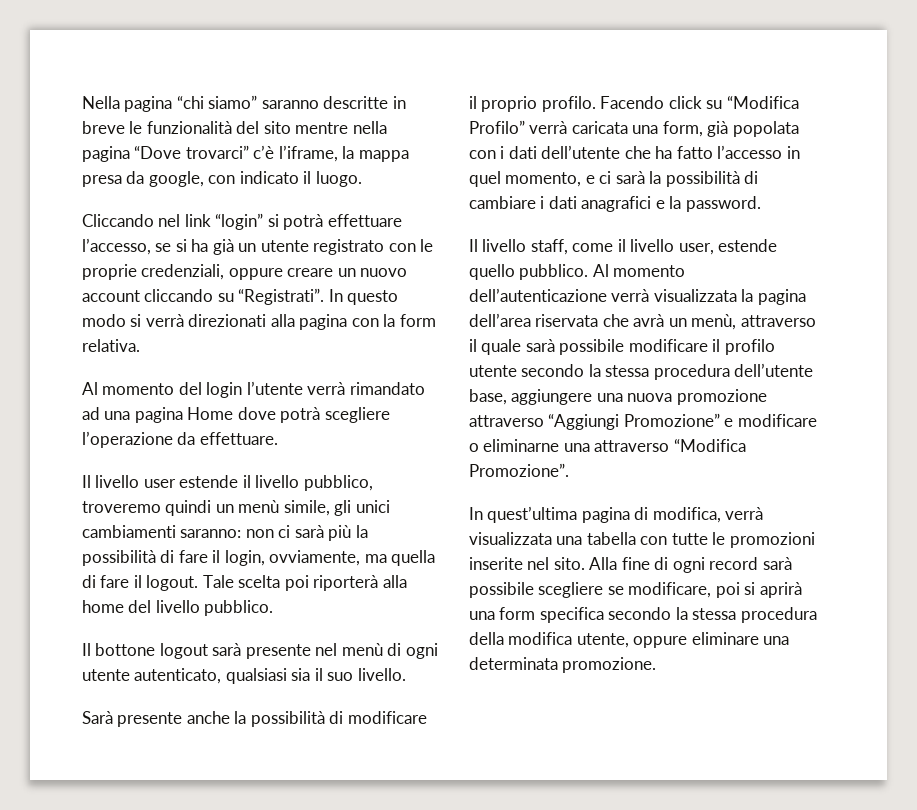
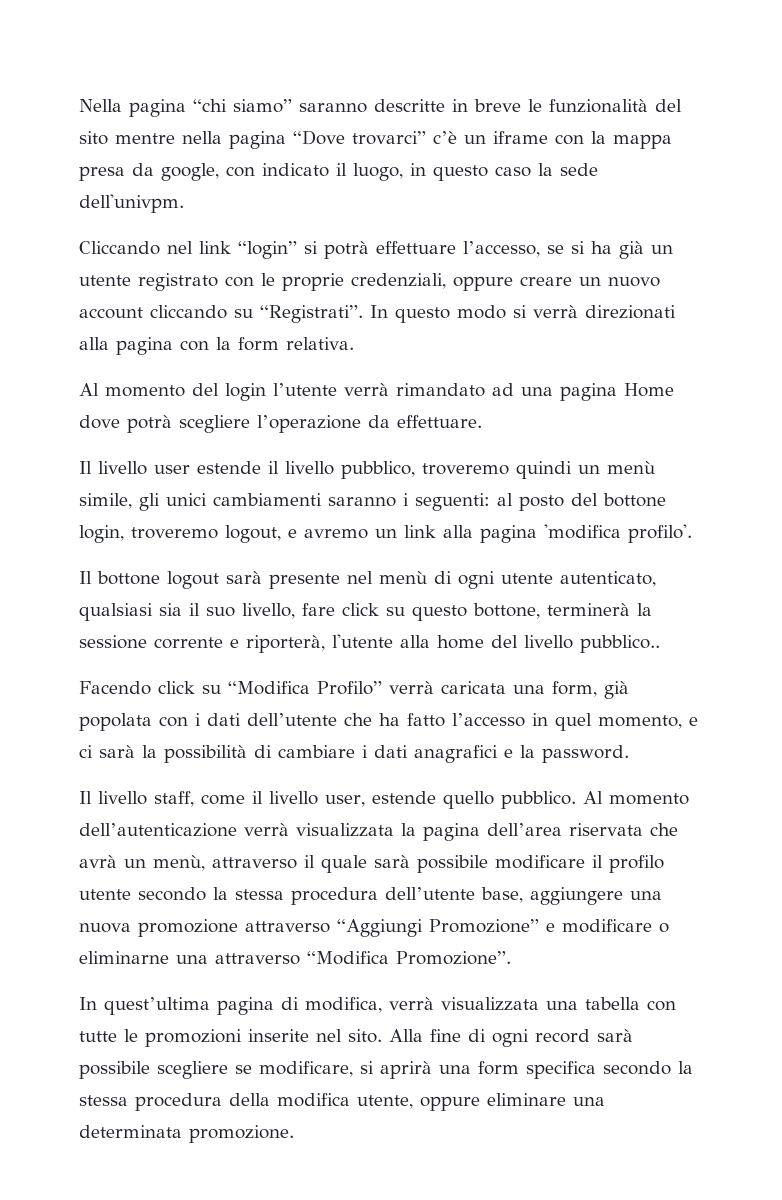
- Nella pagina “chi siamo” saranno descritte in breve le funzionalità del sito mentre nella pagina “Dove trovarci” c’è l’iframe, la mappa presa da google, con indicato il luogo.
+ Nella pagina “chi siamo” saranno descritte in breve le funzionalità del sito mentre nella pagina “Dove trovarci” c’è un iframe con la mappa presa da google, con indicato il luogo, in questo caso la sede dell'univpm.
- Il livello user estende il livello pubblico, troveremo quindi un menù simile, gli unici cambiamenti saranno: non ci sarà più la possibilità di fare il login, ovviamente, ma quella di fare il logout. Tale scelta poi riporterà alla home del livello pubblico.
+ Il livello user estende il livello pubblico, troveremo quindi un menù simile, gli unici cambiamenti saranno i seguenti: al posto del bottone login, troveremo logout, e avremo un link alla pagina 'modifica profilo'.
- Il bottone logout sarà presente nel menù di ogni utente autenticato, qualsiasi sia il suo livello.
- Sarà presente anche la possibilità di modificare il proprio profilo. Facendo click su “Modifica Profilo” verrà caricata una form, già popolata con i dati dell’utente che ha fatto l’accesso in quel momento, e ci sarà la possibilità di cambiare i dati anagrafici e la password.
+ Il bottone logout sarà presente nel menù di ogni utente autenticato, qualsiasi sia il suo livello, fare click su questo bottone, terminerà la sessione corrente e riporterà, l'utente alla home del livello pubblico..
+ Facendo click su “Modifica Profilo” verrà caricata una form, già popolata con i dati dell’utente che ha fatto l’accesso in quel momento, e ci sarà la possibilità di cambiare i dati anagrafici e la password.
- Alla fine di ogni record sarà possibile scegliere se modificare, poi si aprirà una form specifica secondo la stessa procedura della modifica utente, oppure eliminare una determinata promozione.
+ Alla fine di ogni record sarà possibile scegliere se modificare, si aprirà una form specifica secondo la stessa procedura della modifica utente, oppure eliminare una determinata promozione.

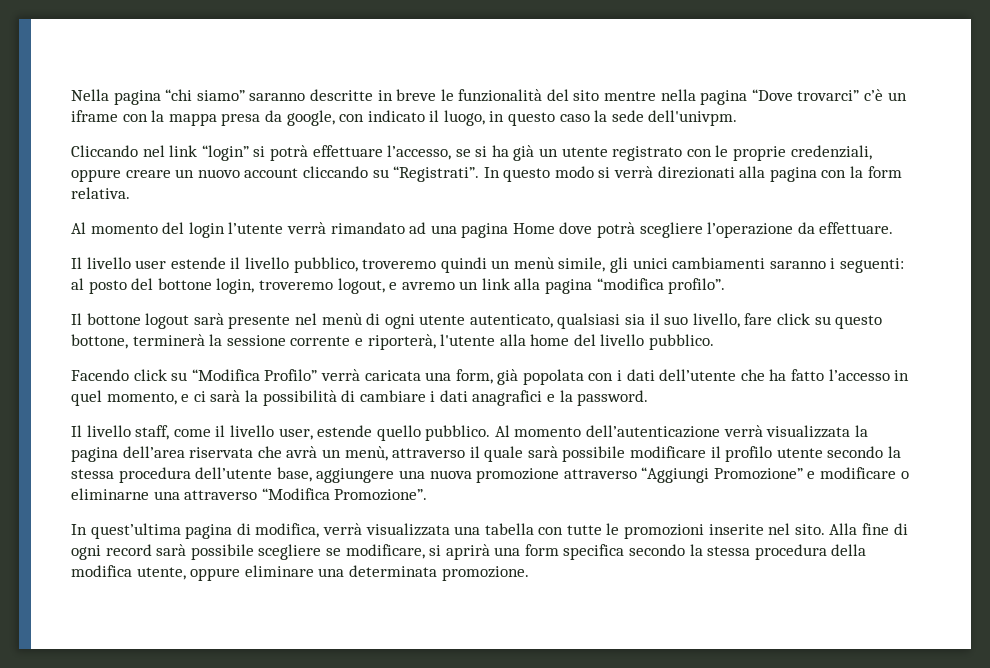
- Il livello user estende il livello pubblico, troveremo quindi un menù simile, gli unici cambiamenti saranno i seguenti: al posto del bottone login, troveremo logout, e avremo un link alla pagina 'modifica profilo'.
+ Il livello user estende il livello pubblico, troveremo quindi un menù simile, gli unici cambiamenti saranno i seguenti: al posto del bottone login, troveremo logout, e avremo un link alla pagina “modifica profilo”.
- Il bottone logout sarà presente nel menù di ogni utente autenticato, qualsiasi sia il suo livello, fare click su questo bottone, terminerà la sessione corrente e riporterà, l'utente alla home del livello pubblico..
+ Il bottone logout sarà presente nel menù di ogni utente autenticato, qualsiasi sia il suo livello, fare click su questo bottone, terminerà la sessione corrente e riporterà, l'utente alla home del livello pubblico.

